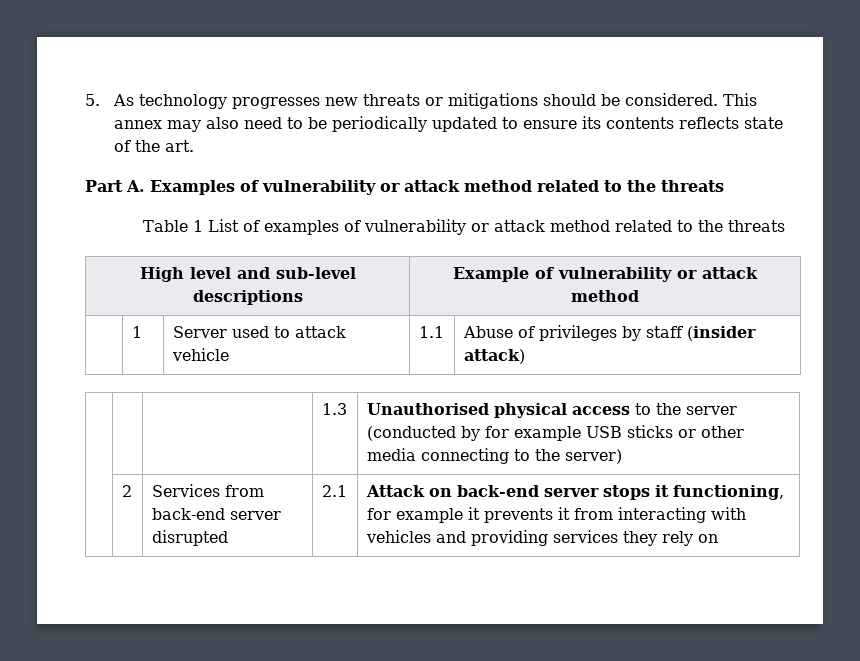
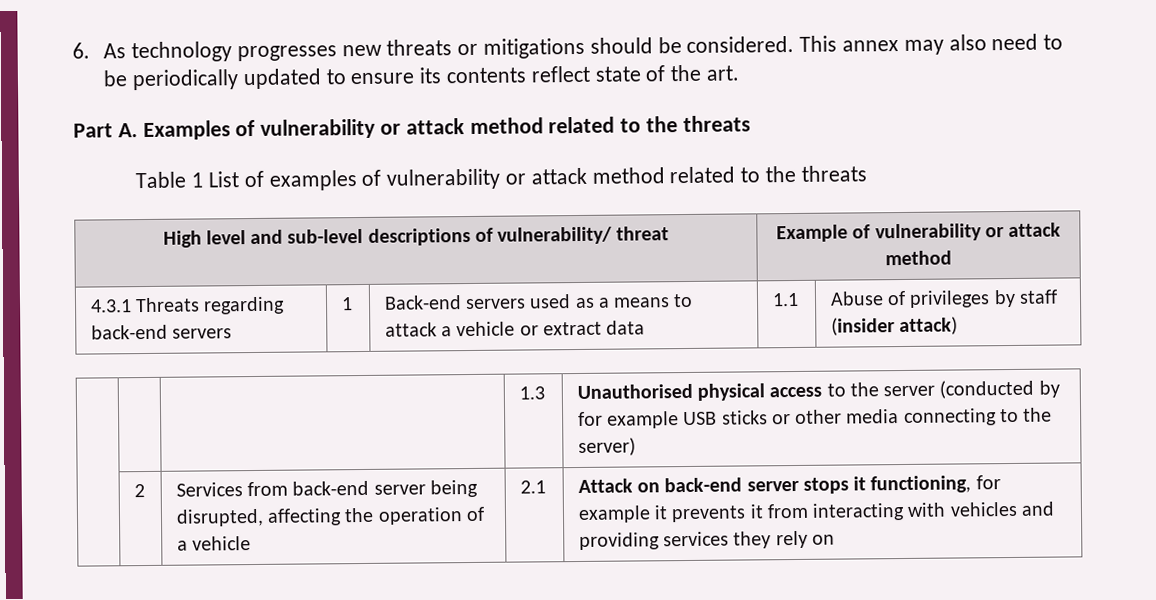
- 5. As technology progresses new threats or mitigations should be considered.
+ 6. As technology progresses new threats or mitigations should be considered.
- This annex may also need to be periodically updated to ensure its contents reflects state of the art.
+ This annex may also need to be periodically updated to ensure its contents reflect state of the art.
- High level and sub-level descriptions | Example of vulnerability or attack method
+ High level and sub-level descriptions of vulnerability/ threat | Example of vulnerability or attack method
- | 1 | Server used to attack vehicle | 1.1 | Abuse of privileges by staff (insider attack)
+ 4.3.1 Threats regarding back-end servers | 1 | Back-end servers used as a means to attack a vehicle or extract data | 1.1 | Abuse of privileges by staff (insider attack)
- | 2 | Services from back-end server disrupted | 2.1 | Attack on back-end server stops it functioning, for example it prevents it from interacting with vehicles and providing services they rely on
+ | 2 | Services from back-end server being disrupted, affecting the operation of a vehicle | 2.1 | Attack on back-end server stops it functioning, for example it prevents it from interacting with vehicles and providing services they rely on

